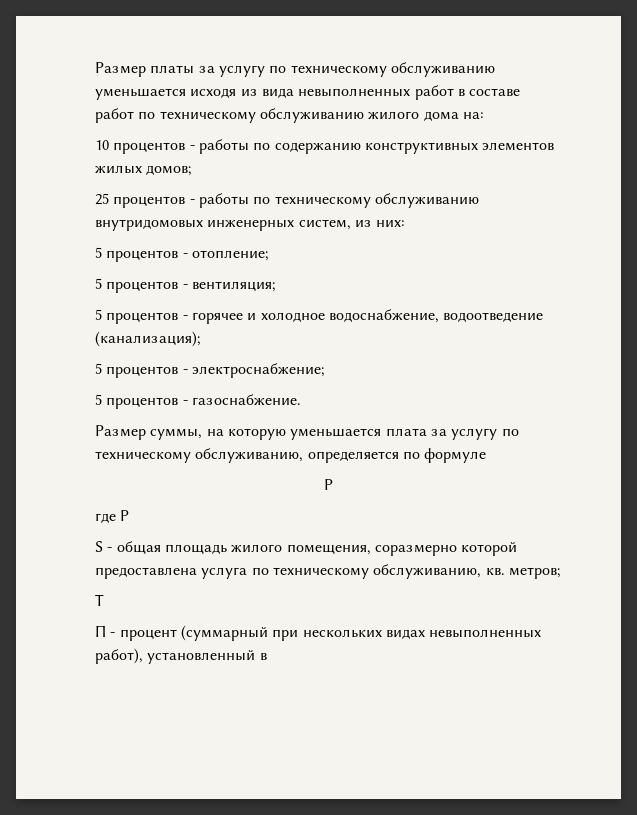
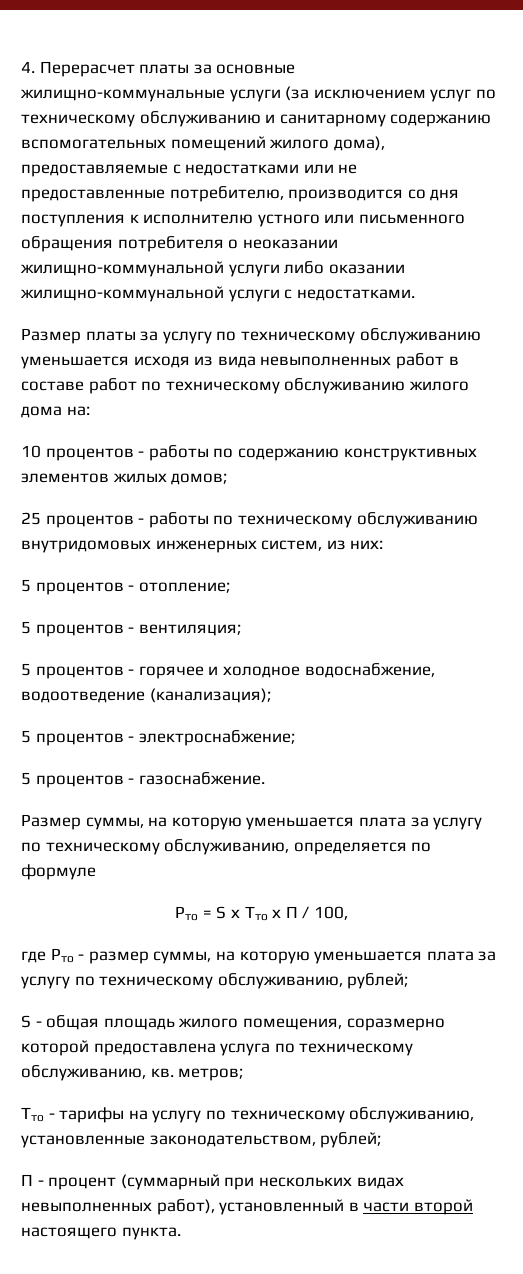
+ 4. Перерасчет платы за основные жилищно-коммунальные услуги (за исключением услуг по техническому обслуживанию и санитарному содержанию вспомогательных помещений жилого дома), предоставляемые с недостатками или не предоставленные потребителю, производится со дня поступления к исполнителю устного или письменного обращения потребителя о неоказании жилищно-коммунальной услуги либо оказании жилищно-коммунальной услуги с недостатками.
  Размер суммы, на которую уменьшается плата за услугу по техническому обслуживанию, определяется по формуле
- Р
- где Р
+ Рто = S х Тто х П / 100,
+ где Рто - размер суммы, на которую уменьшается плата за услугу по техническому обслуживанию, рублей;
- Т
+ Тто - тарифы на услугу по техническому обслуживанию, установленные законодательством, рублей;
- П - процент (суммарный при нескольких видах невыполненных работ), установленный в
+ П - процент (суммарный при нескольких видах невыполненных работ), установленный в части второй настоящего пункта.

